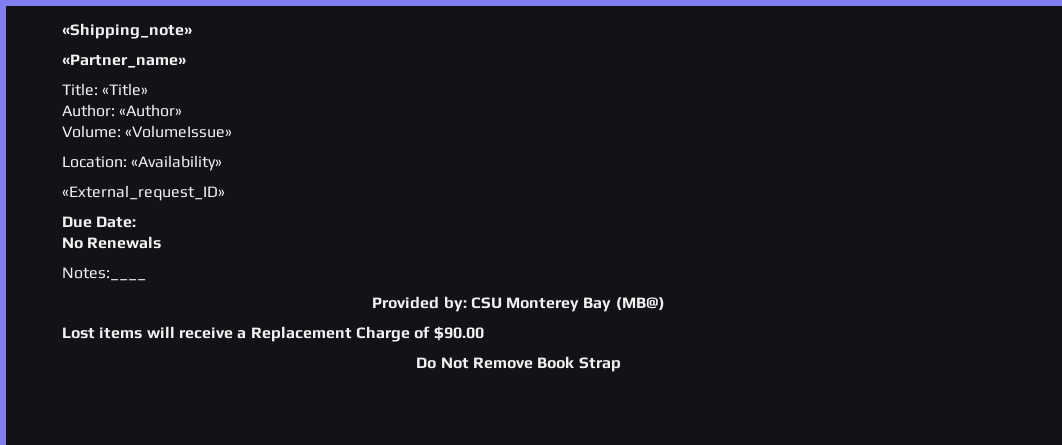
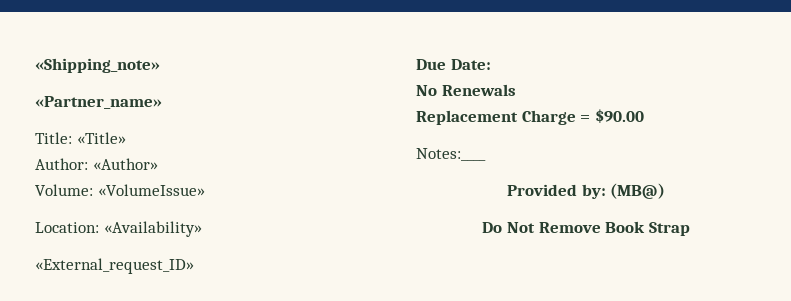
+ Replacement Charge = $90.00
- Provided by: CSU Monterey Bay (MB@)
- Lost items will receive a Replacement Charge of $90.00
+ Provided by: (MB@)

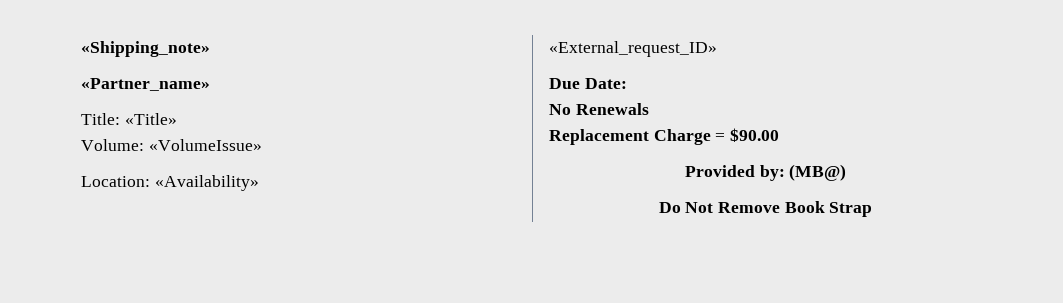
- Author: «Author»
- Notes:____

